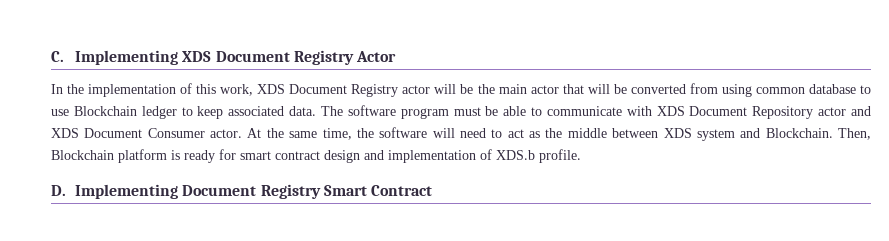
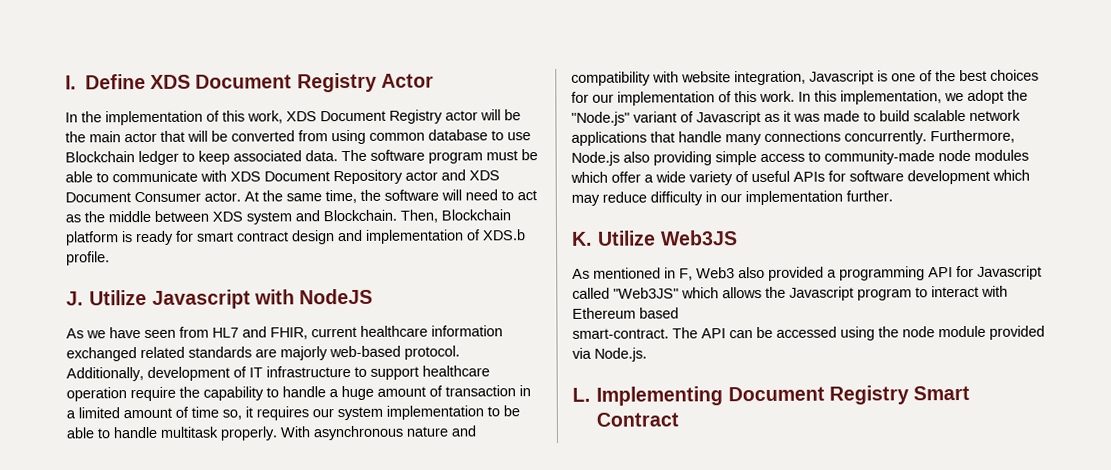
- C. Implementing XDS Document Registry Actor
+ I. Define XDS Document Registry Actor
- D. Implementing Document Registry Smart Contract
+ J. Utilize Javascript with NodeJS
+ As we have seen from HL7 and FHIR, current healthcare information exchanged related standards are majorly web-based protocol. Additionally, development of IT infrastructure to support healthcare operation require the capability to handle a huge amount of transaction in a limited amount of time so, it requires our system implementation to be able to handle multitask properly. With asynchronous nature and compatibility with website integration, Javascript is one of the best choices for our implementation of this work. In this implementation, we adopt the "Node.js" variant of Javascript as it was made to build scalable network applications that handle many connections concurrently. Furthermore, Node.js also providing simple access to community-made node modules which offer a wide variety of useful APIs for software development which may reduce difficulty in our implementation further.
+ K. Utilize Web3JS
+ As mentioned in F, Web3 also provided a programming API for Javascript called "Web3JS" which allows the Javascript program to interact with Ethereum based
+ smart-contract. The API can be accessed using the node module provided via Node.js.
+ L. Implementing Document Registry Smart Contract

